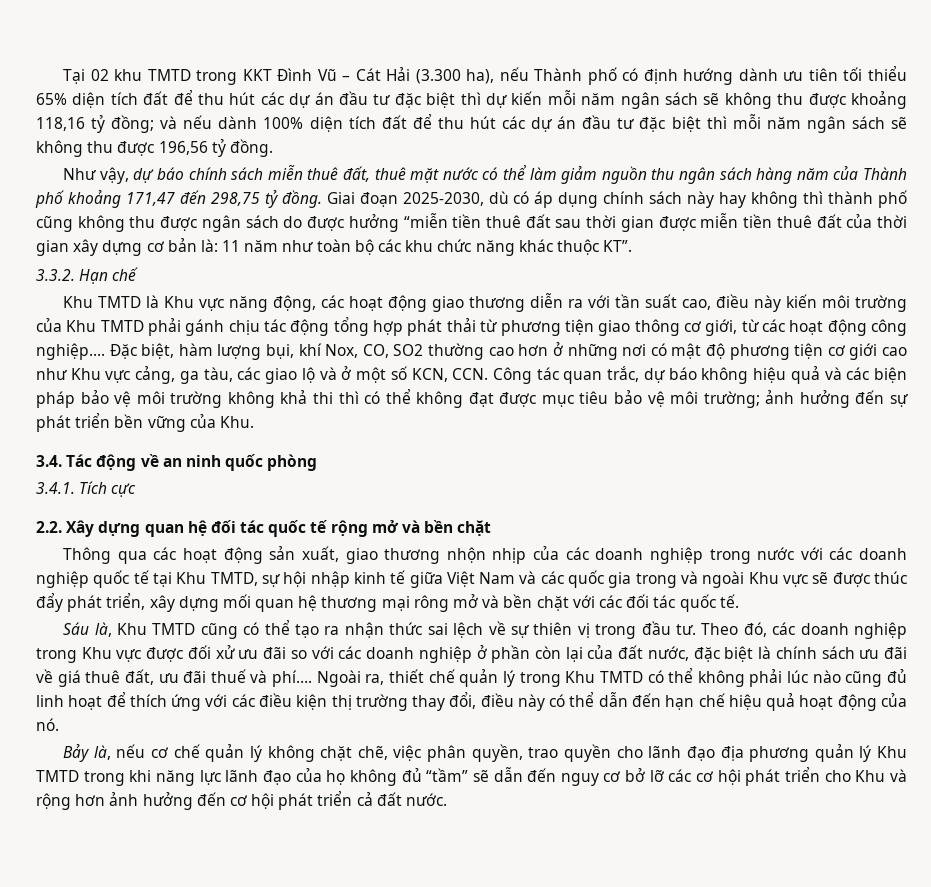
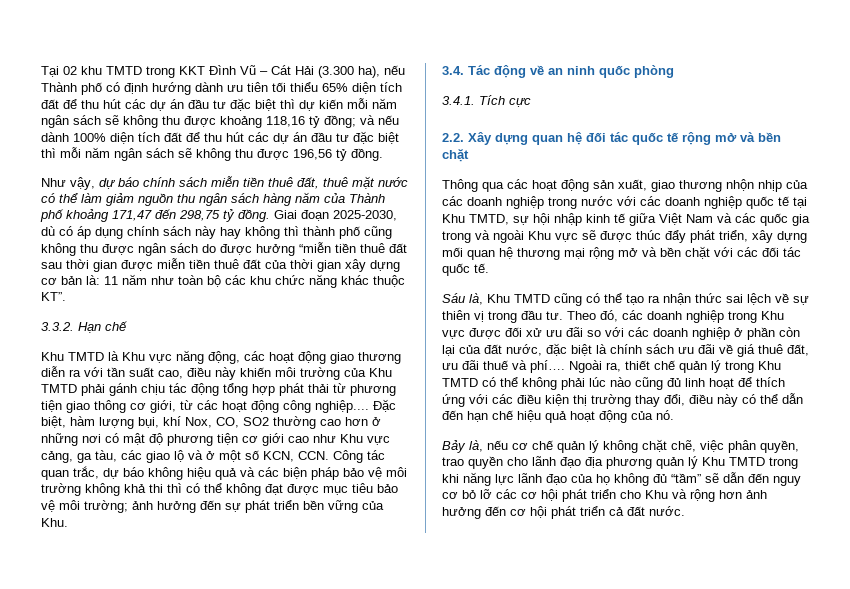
- Như vậy, dự báo chính sách miễn thuê đất, thuê mặt nước có thể làm giảm nguồn thu ngân sách hàng năm của Thành phố khoảng 171,47 đến 298,75 tỷ đồng.
+ Như vậy, dự báo chính sách miễn tiền thuê đất, thuê mặt nước có thể làm giảm nguồn thu ngân sách hàng năm của Thành phố khoảng 171,47 đến 298,75 tỷ đồng.
- Khu TMTD là Khu vực năng động, các hoạt động giao thương diễn ra với tần suất cao, điều này kiến môi trường của Khu TMTD phải gánh chịu tác động tổng hợp phát thải từ phương tiện giao thông cơ giới, từ các hoạt động công nghiệp....
+ Khu TMTD là Khu vực năng động, các hoạt động giao thương diễn ra với tần suất cao, điều này khiến môi trường của Khu TMTD phải gánh chịu tác động tổng hợp phát thải từ phương tiện giao thông cơ giới, từ các hoạt động công nghiệp....
- Thông qua các hoạt động sản xuất, giao thương nhộn nhịp của các doanh nghiệp trong nước với các doanh nghiệp quốc tế tại Khu TMTD, sự hội nhập kinh tế giữa Việt Nam và các quốc gia trong và ngoài Khu vực sẽ được thúc đẩy phát triển, xây dựng mối quan hệ thương mại rông mở và bền chặt với các đối tác quốc tế.
+ Thông qua các hoạt động sản xuất, giao thương nhộn nhịp của các doanh nghiệp trong nước với các doanh nghiệp quốc tế tại Khu TMTD, sự hội nhập kinh tế giữa Việt Nam và các quốc gia trong và ngoài Khu vực sẽ được thúc đẩy phát triển, xây dựng mối quan hệ thương mại rộng mở và bền chặt với các đối tác quốc tế.
- Bảy là, nếu cơ chế quản lý không chặt chẽ, việc phân quyền, trao quyền cho lãnh đạo địa phương quản lý Khu TMTD trong khi năng lực lãnh đạo của họ không đủ “tầm” sẽ dẫn đến nguy cơ bở lỡ các cơ hội phát triển cho Khu và rộng hơn ảnh hưởng đến cơ hội phát triển cả đất nước.
+ Bảy là, nếu cơ chế quản lý không chặt chẽ, việc phân quyền, trao quyền cho lãnh đạo địa phương quản lý Khu TMTD trong khi năng lực lãnh đạo của họ không đủ “tầm” sẽ dẫn đến nguy cơ bỏ lỡ các cơ hội phát triển cho Khu và rộng hơn ảnh hưởng đến cơ hội phát triển cả đất nước.

